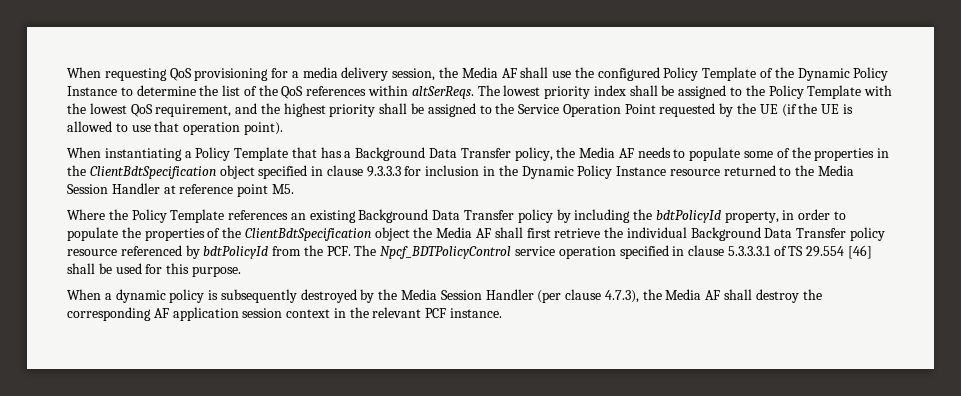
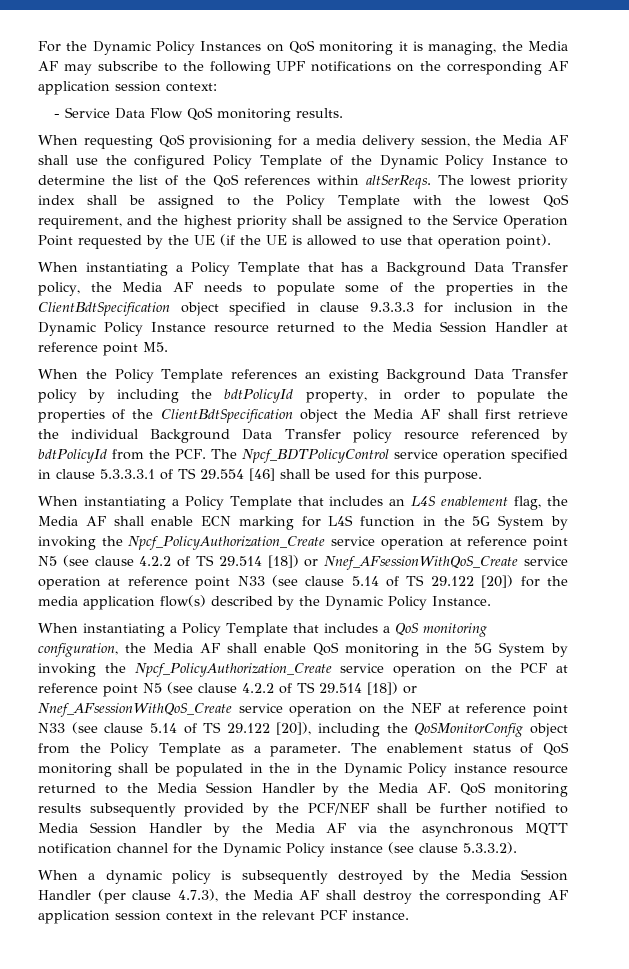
+ For the Dynamic Policy Instances on QoS monitoring it is managing, the Media AF may subscribe to the following UPF notifications on the corresponding AF application session context:
+ - Service Data Flow QoS monitoring results.
- Where the Policy Template references an existing Background Data Transfer policy by including the bdtPolicyId property, in order to populate the properties of the ClientBdtSpecification object the Media AF shall first retrieve the individual Background Data Transfer policy resource referenced by bdtPolicyId from the PCF. The Npcf_BDTPolicyControl service operation specified in clause 5.3.3.3.1 of TS 29.554 [46] shall be used for this purpose.
+ When the Policy Template references an existing Background Data Transfer policy by including the bdtPolicyId property, in order to populate the properties of the ClientBdtSpecification object the Media AF shall first retrieve the individual Background Data Transfer policy resource referenced by bdtPolicyId from the PCF. The Npcf_BDTPolicyControl service operation specified in clause 5.3.3.3.1 of TS 29.554 [46] shall be used for this purpose.
+ When instantiating a Policy Template that includes an L4S enablement flag, the Media AF shall enable ECN marking for L4S function in the 5G System by invoking the Npcf_PolicyAuthorization_Create service operation at reference point N5 (see clause 4.2.2 of TS 29.514 [18]) or Nnef_AFsessionWithQoS_Create service operation at reference point N33 (see clause 5.14 of TS 29.122 [20]) for the media application flow(s) described by the Dynamic Policy Instance.
+ When instantiating a Policy Template that includes a QoS monitoring configuration, the Media AF shall enable QoS monitoring in the 5G System by invoking the Npcf_PolicyAuthorization_Create service operation on the PCF at reference point N5 (see clause 4.2.2 of TS 29.514 [18]) or Nnef_AFsessionWithQoS_Create service operation on the NEF at reference point N33 (see clause 5.14 of TS 29.122 [20]), including the QoSMonitorConfig object from the Policy Template as a parameter. The enablement status of QoS monitoring shall be populated in the in the Dynamic Policy instance resource returned to the Media Session Handler by the Media AF. QoS monitoring results subsequently provided by the PCF/NEF shall be further notified to Media Session Handler by the Media AF via the asynchronous MQTT notification channel for the Dynamic Policy instance (see clause 5.3.3.2).

